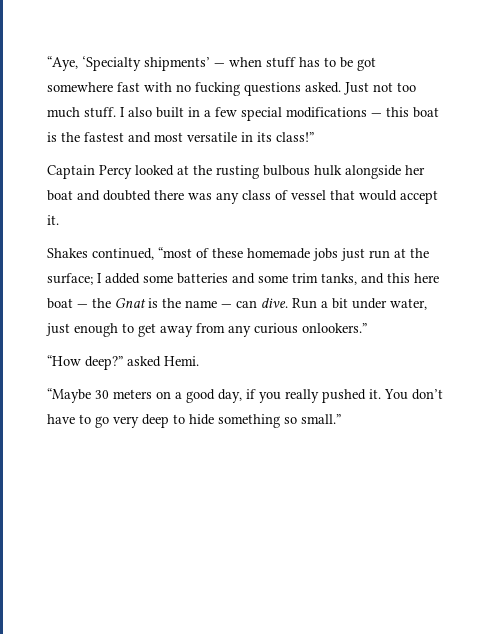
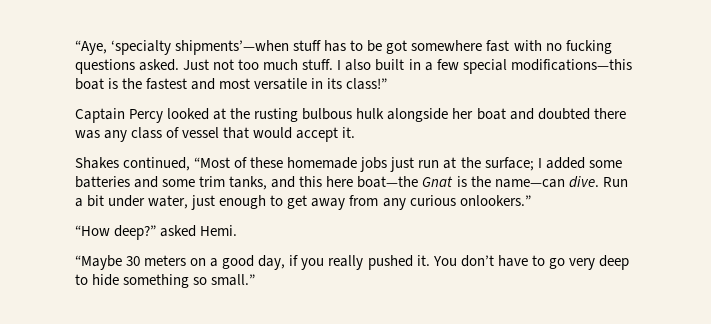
- “Aye, ‘Specialty shipments’ — when stuff has to be got somewhere fast with no fucking questions asked.
+ “Aye, ‘specialty shipments’—when stuff has to be got somewhere fast with no fucking questions asked.
- I also built in a few special modifications — this boat is the fastest and most versatile in its class!”
+ I also built in a few special modifications—this boat is the fastest and most versatile in its class!”
- Shakes continued, “most of these homemade jobs just run at the surface; I added some batteries and some trim tanks, and this here boat — the Gnat is the name — can dive.
+ Shakes continued, “Most of these homemade jobs just run at the surface; I added some batteries and some trim tanks, and this here boat—the Gnat is the name—can dive.

